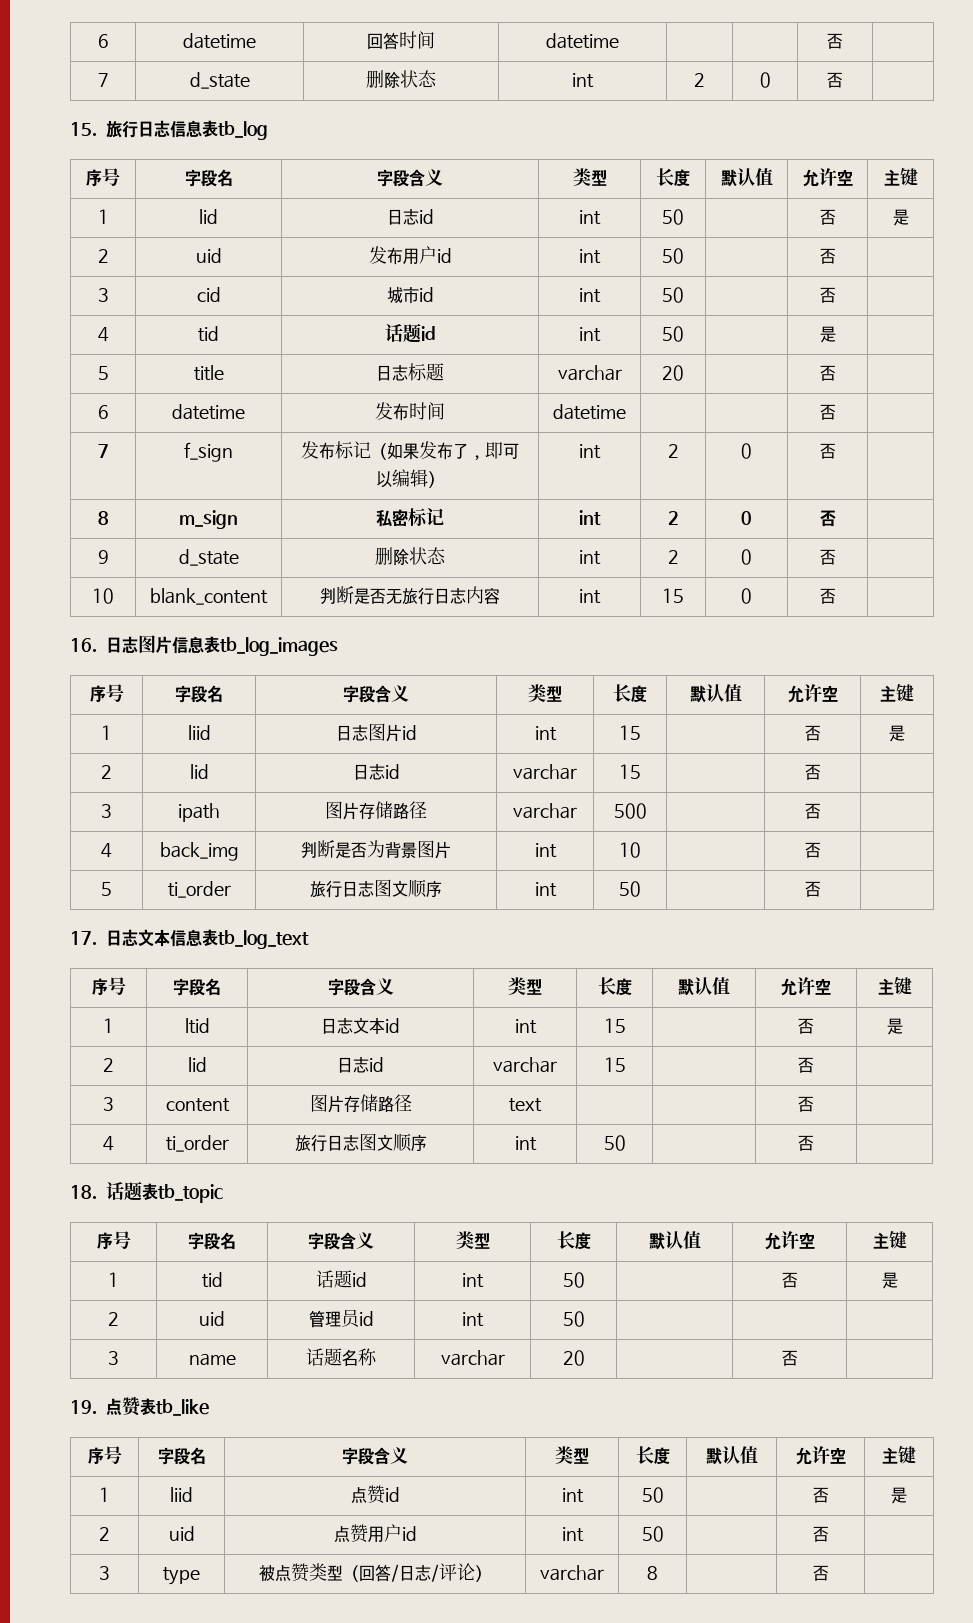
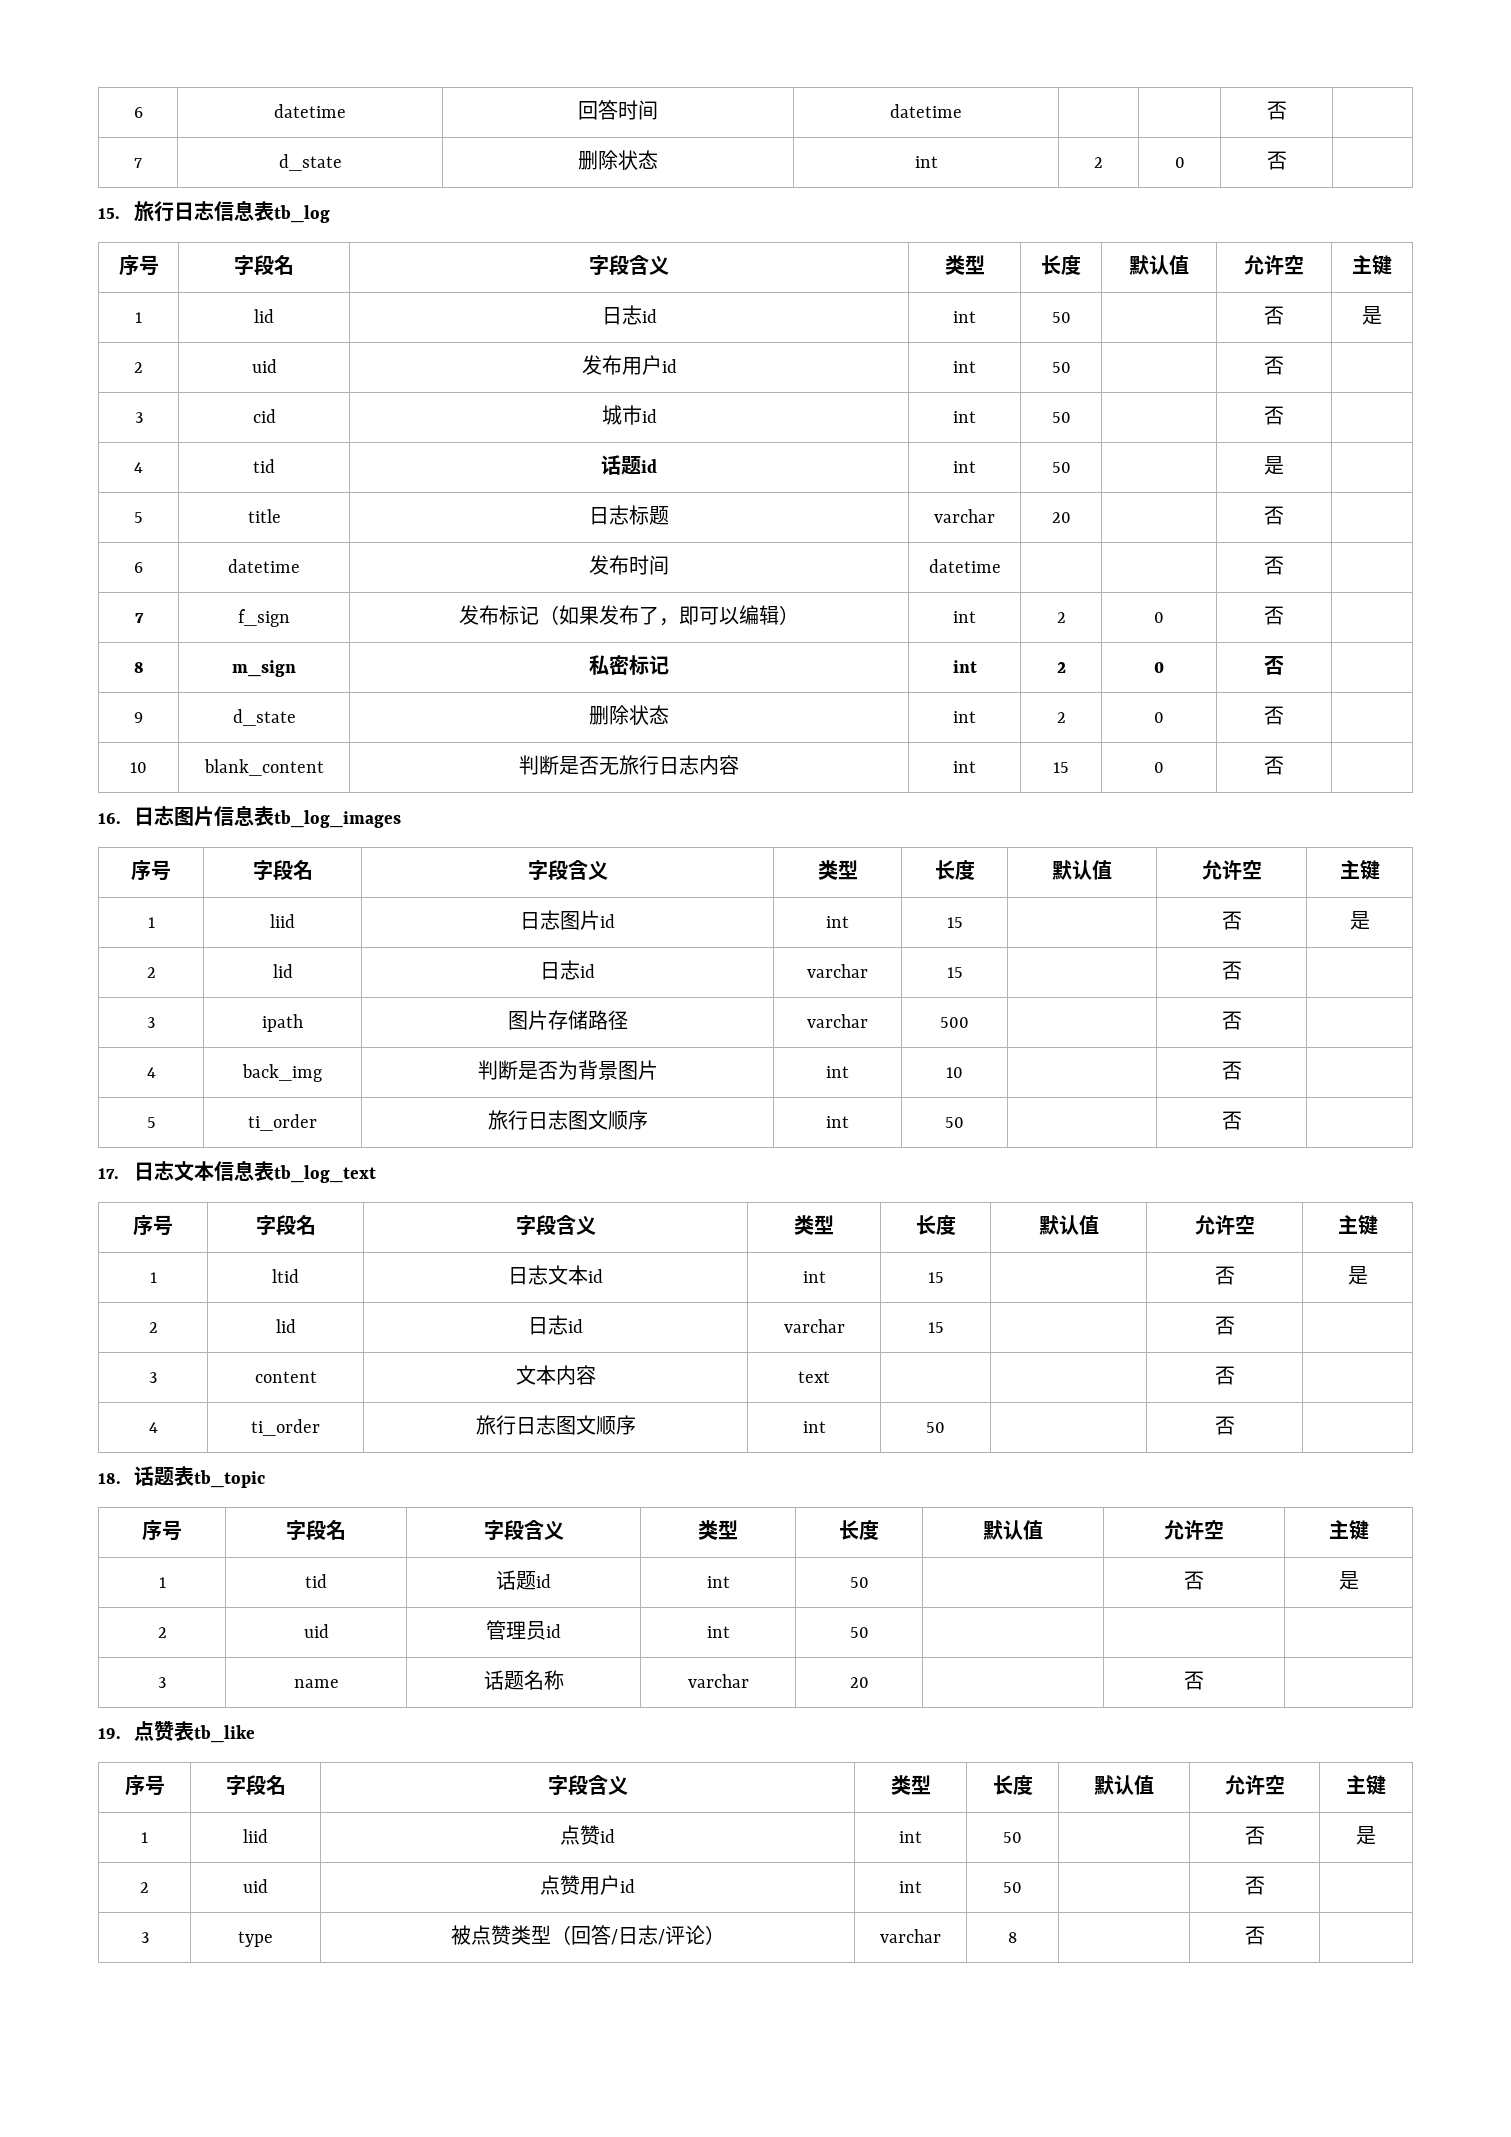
- 3 | content | 图片存储路径 | text | | | 否 |
+ 3 | content | 文本内容 | text | | | 否 |

